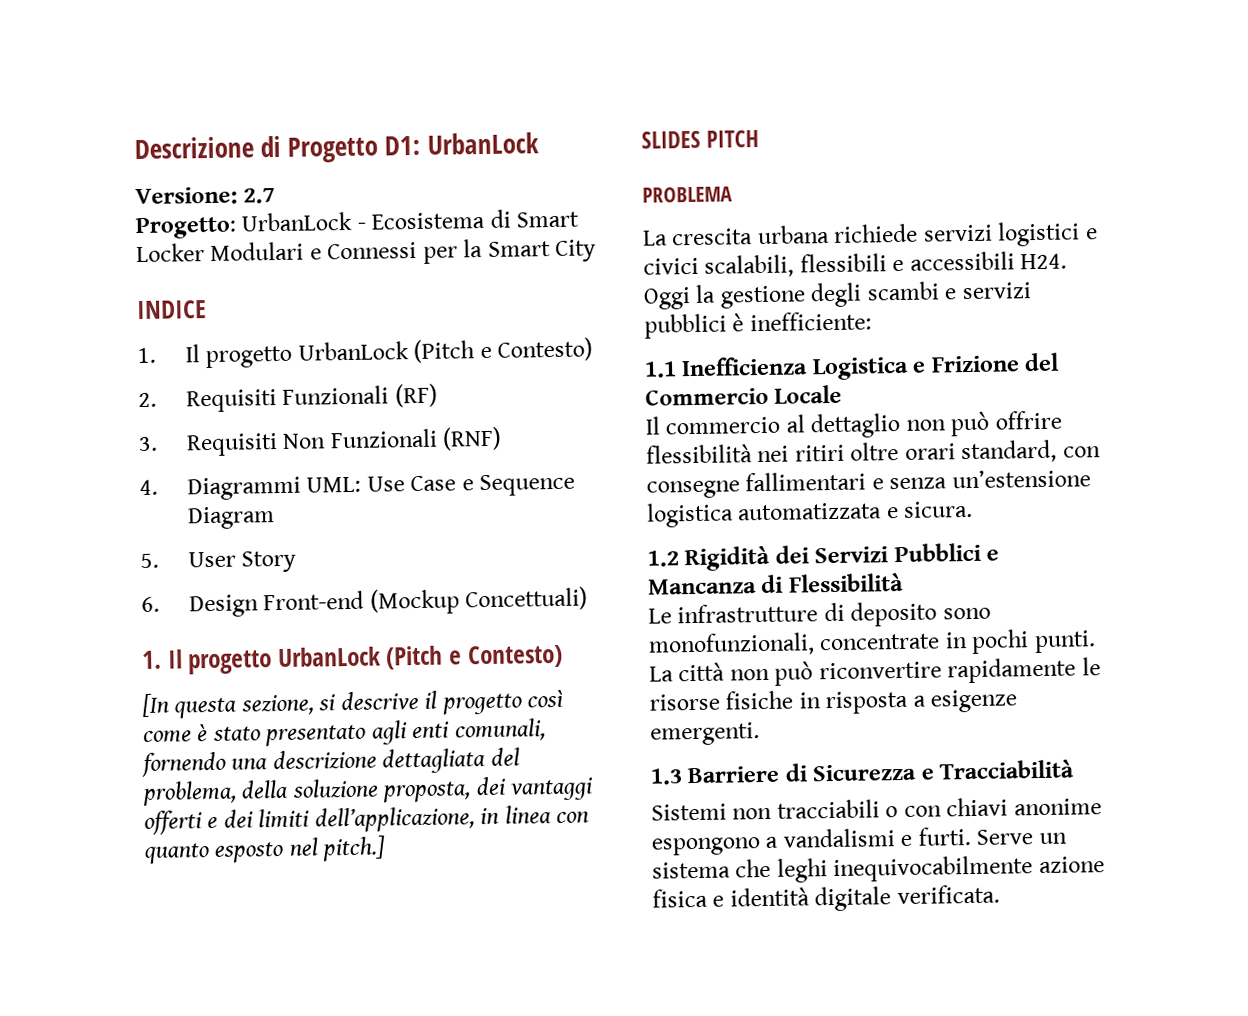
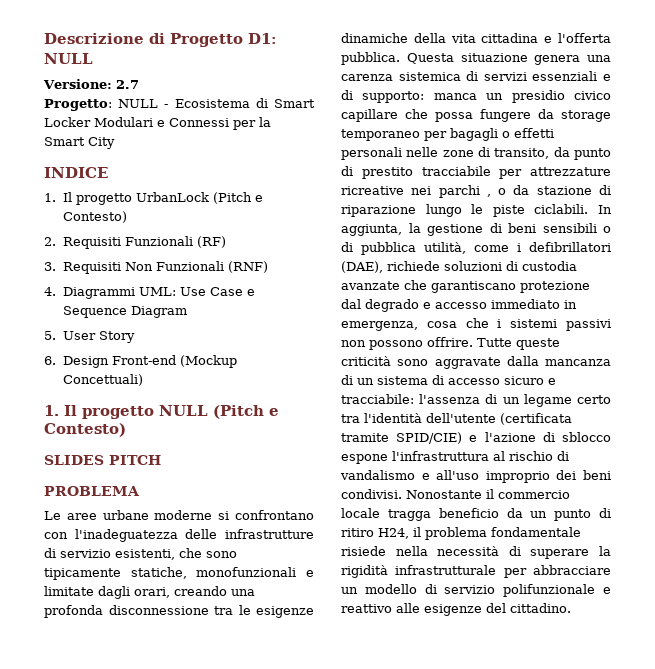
- Descrizione di Progetto D1: UrbanLock
+ Descrizione di Progetto D1: NULL
- Progetto: UrbanLock - Ecosistema di Smart Locker Modulari e Connessi per la Smart City
+ Progetto: NULL - Ecosistema di Smart Locker Modulari e Connessi per la Smart City
  6. Design Front-end (Mockup Concettuali)
- 1. Il progetto UrbanLock (Pitch e Contesto)
- [In questa sezione, si descrive il progetto così come è stato presentato agli enti comunali, fornendo una descrizione dettagliata del problema, della soluzione proposta, dei vantaggi offerti e dei limiti dell’applicazione, in linea con quanto esposto nel pitch.]
+ 1. Il progetto NULL (Pitch e Contesto)
  SLIDES PITCH
  PROBLEMA
- La crescita urbana richiede servizi logistici e civici scalabili, flessibili e accessibili H24. Oggi la gestione degli scambi e servizi pubblici è inefficiente:
- 1.1 Inefficienza Logistica e Frizione del Commercio Locale
- Il commercio al dettaglio non può offrire flessibilità nei ritiri oltre orari standard, con consegne fallimentari e senza un’estensione logistica automatizzata e sicura.
- 1.2 Rigidità dei Servizi Pubblici e Mancanza di Flessibilità
- Le infrastrutture di deposito sono monofunzionali, concentrate in pochi punti. La città non può riconvertire rapidamente le risorse fisiche in risposta a esigenze emergenti.
- 1.3 Barriere di Sicurezza e Tracciabilità
- Sistemi non tracciabili o con chiavi anonime espongono a vandalismi e furti. Serve un sistema che leghi inequivocabilmente azione fisica e identità digitale verificata.
+ Le aree urbane moderne si confrontano con l'inadeguatezza delle infrastrutture di servizio esistenti, che sono tipicamente statiche, monofunzionali e limitate dagli orari, creando una profonda disconnessione tra le esigenze dinamiche della vita cittadina e l'offerta pubblica. Questa situazione genera una carenza sistemica di servizi essenziali e di supporto: manca un presidio civico capillare che possa fungere da storage temporaneo per bagagli o effetti personali nelle zone di transito, da punto di prestito tracciabile per attrezzature ricreative nei parchi , o da stazione di riparazione lungo le piste ciclabili. In aggiunta, la gestione di beni sensibili o di pubblica utilità, come i defibrillatori (DAE), richiede soluzioni di custodia avanzate che garantiscano protezione dal degrado e accesso immediato in emergenza, cosa che i sistemi passivi non possono offrire. Tutte queste criticità sono aggravate dalla mancanza di un sistema di accesso sicuro e tracciabile: l'assenza di un legame certo tra l'identità dell'utente (certificata tramite SPID/CIE) e l'azione di sblocco espone l'infrastruttura al rischio di vandalismo e all'uso improprio dei beni condivisi. Nonostante il commercio locale tragga beneficio da un punto di ritiro H24, il problema fondamentale risiede nella necessità di superare la rigidità infrastrutturale per abbracciare un modello di servizio polifunzionale e reattivo alle esigenze del cittadino.

